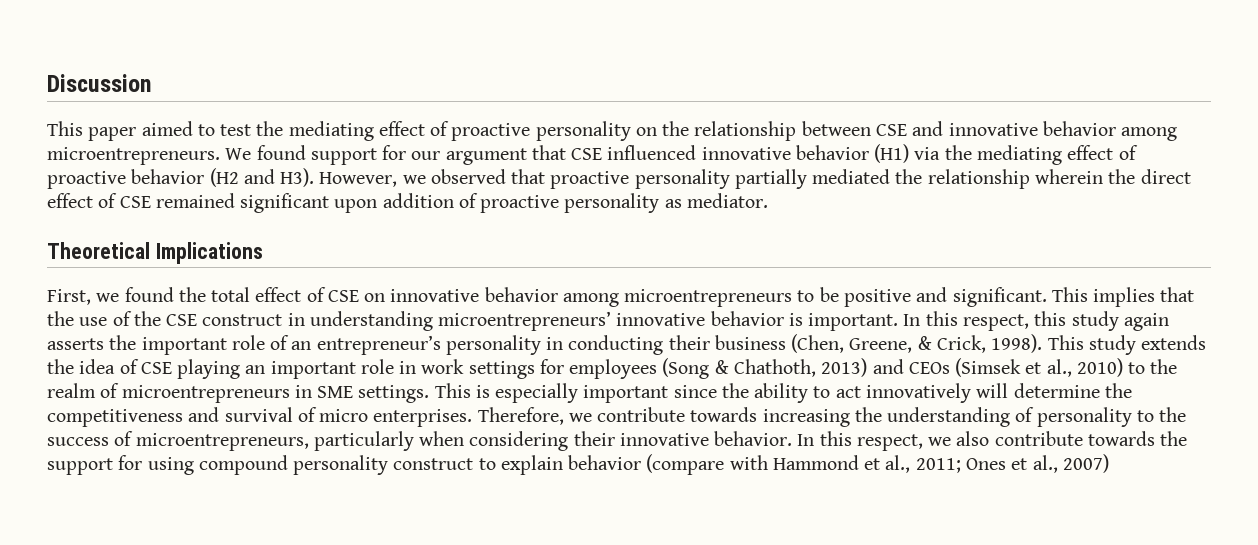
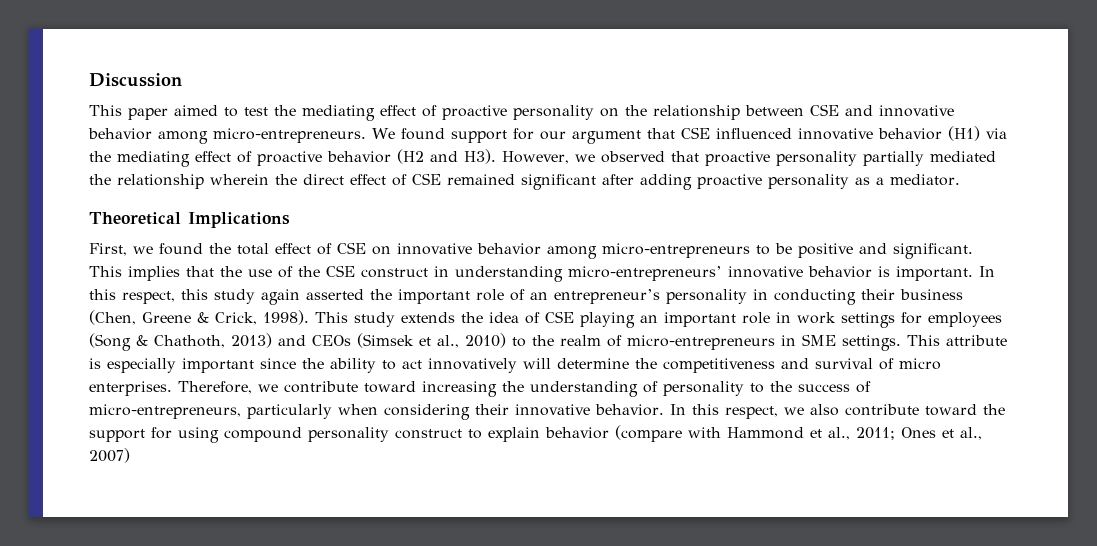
- This paper aimed to test the mediating effect of proactive personality on the relationship between CSE and innovative behavior among microentrepreneurs.
+ This paper aimed to test the mediating effect of proactive personality on the relationship between CSE and innovative behavior among micro-entrepreneurs.
- We found support for our argument that CSE influenced innovative behavior (H1) via the mediating effect of proactive behavior (H2 and H3). However, we observed that proactive personality partially mediated the relationship wherein the direct effect of CSE remained significant upon addition of proactive personality as mediator.
+ We found support for our argument that CSE influenced innovative behavior (H1) via the mediating effect of proactive behavior (H2 and H3). However, we observed that proactive personality partially mediated the relationship wherein the direct effect of CSE remained significant after adding proactive personality as a mediator.
- First, we found the total effect of CSE on innovative behavior among microentrepreneurs to be positive and significant.
+ First, we found the total effect of CSE on innovative behavior among micro-entrepreneurs to be positive and significant.
- This implies that the use of the CSE construct in understanding microentrepreneurs’ innovative behavior is important.
+ This implies that the use of the CSE construct in understanding micro-entrepreneurs’ innovative behavior is important.
- In this respect, this study again asserts the important role of an entrepreneur’s personality in conducting their business (Chen, Greene, & Crick, 1998).
+ In this respect, this study again asserted the important role of an entrepreneur’s personality in conducting their business (Chen, Greene & Crick, 1998).
- This study extends the idea of CSE playing an important role in work settings for employees (Song & Chathoth, 2013) and CEOs (Simsek et al., 2010) to the realm of microentrepreneurs in SME settings.
+ This study extends the idea of CSE playing an important role in work settings for employees (Song & Chathoth, 2013) and CEOs (Simsek et al., 2010) to the realm of micro-entrepreneurs in SME settings.
- This is especially important since the ability to act innovatively will determine the competitiveness and survival of micro enterprises.
+ This attribute is especially important since the ability to act innovatively will determine the competitiveness and survival of micro enterprises.
- Therefore, we contribute towards increasing the understanding of personality to the success of microentrepreneurs, particularly when considering their innovative behavior.
+ Therefore, we contribute toward increasing the understanding of personality to the success of micro-entrepreneurs, particularly when considering their innovative behavior.
- In this respect, we also contribute towards the support for using compound personality construct to explain behavior (compare with Hammond et al., 2011; Ones et al., 2007)
+ In this respect, we also contribute toward the support for using compound personality construct to explain behavior (compare with Hammond et al., 2011; Ones et al., 2007)

